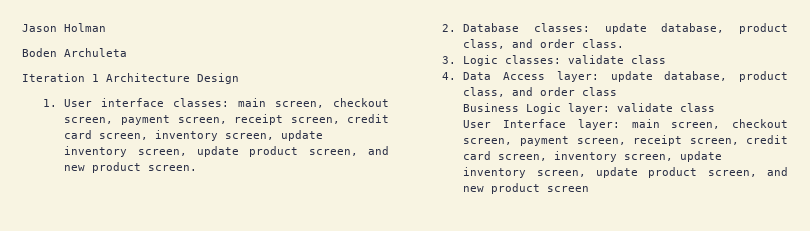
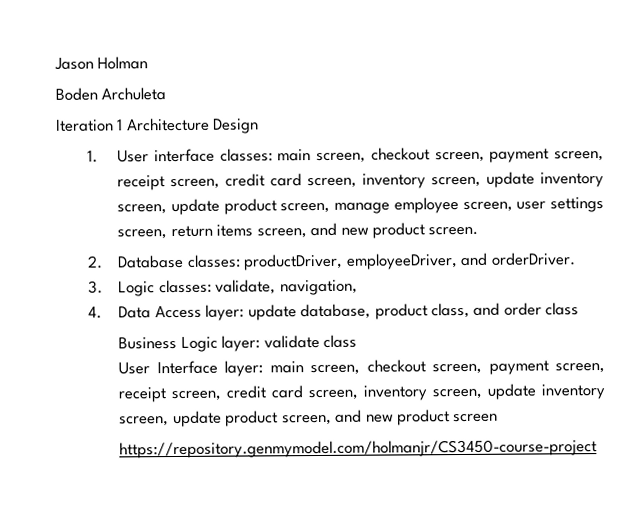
- 1. User interface classes: main screen, checkout screen, payment screen, receipt screen, credit card screen, inventory screen, update inventory screen, update product screen, and new product screen.
+ 1. User interface classes: main screen, checkout screen, payment screen, receipt screen, credit card screen, inventory screen, update inventory screen, update product screen, manage employee screen, user settings screen, return items screen, and new product screen.
- 2. Database classes: update database, product class, and order class.
+ 2. Database classes: productDriver, employeeDriver, and orderDriver.
- 3. Logic classes: validate class
+ 3. Logic classes: validate, navigation,
+ https://repository.genmymodel.com/holmanjr/CS3450-course-project

